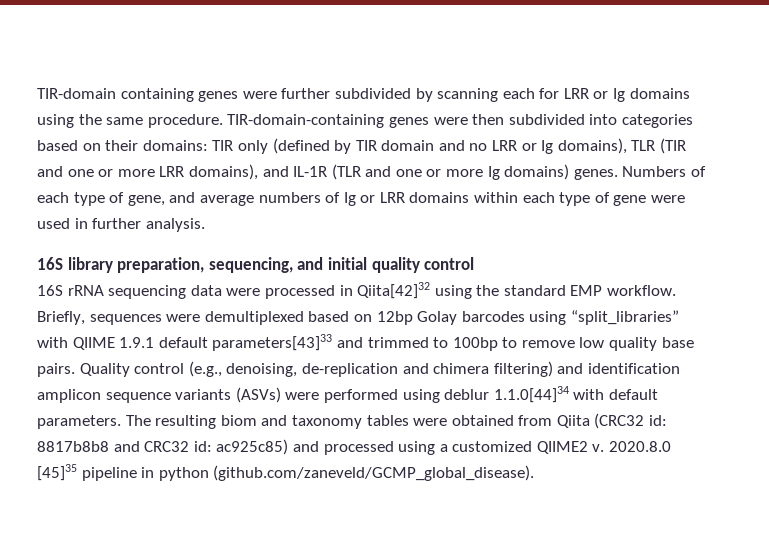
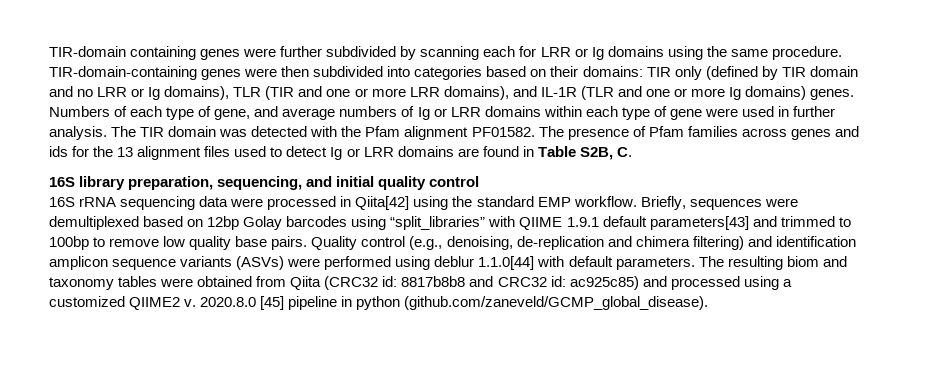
+ The TIR domain was detected with the Pfam alignment PF01582. The presence of Pfam families across genes and ids for the 13 alignment files used to detect Ig or LRR domains are found in Table S2B, C.
- 16S rRNA sequencing data were processed in Qiita[42]32 using the standard EMP workflow.
+ 16S rRNA sequencing data were processed in Qiita[42] using the standard EMP workflow.
- Briefly, sequences were demultiplexed based on 12bp Golay barcodes using “split_libraries” with QIIME 1.9.1 default parameters[43]33 and trimmed to 100bp to remove low quality base pairs.
+ Briefly, sequences were demultiplexed based on 12bp Golay barcodes using “split_libraries” with QIIME 1.9.1 default parameters[43] and trimmed to 100bp to remove low quality base pairs.
- Quality control (e.g., denoising, de-replication and chimera filtering) and identification amplicon sequence variants (ASVs) were performed using deblur 1.1.0[44]34 with default parameters.
+ Quality control (e.g., denoising, de-replication and chimera filtering) and identification amplicon sequence variants (ASVs) were performed using deblur 1.1.0[44] with default parameters.
- 2020.8.0 [45]35 pipeline in python (github.com/zaneveld/GCMP_global_disease).
+ 2020.8.0 [45] pipeline in python (github.com/zaneveld/GCMP_global_disease).

